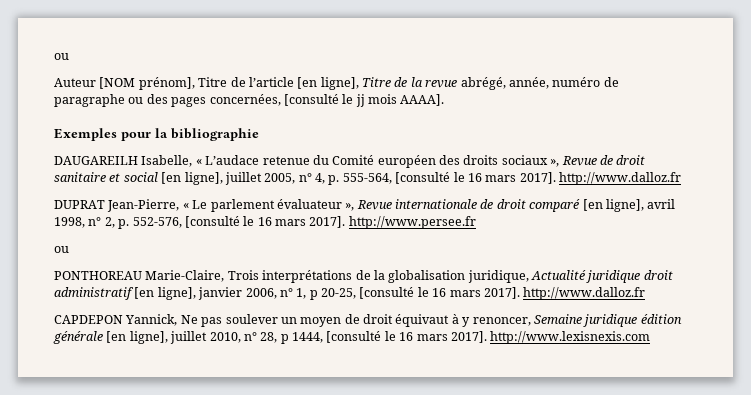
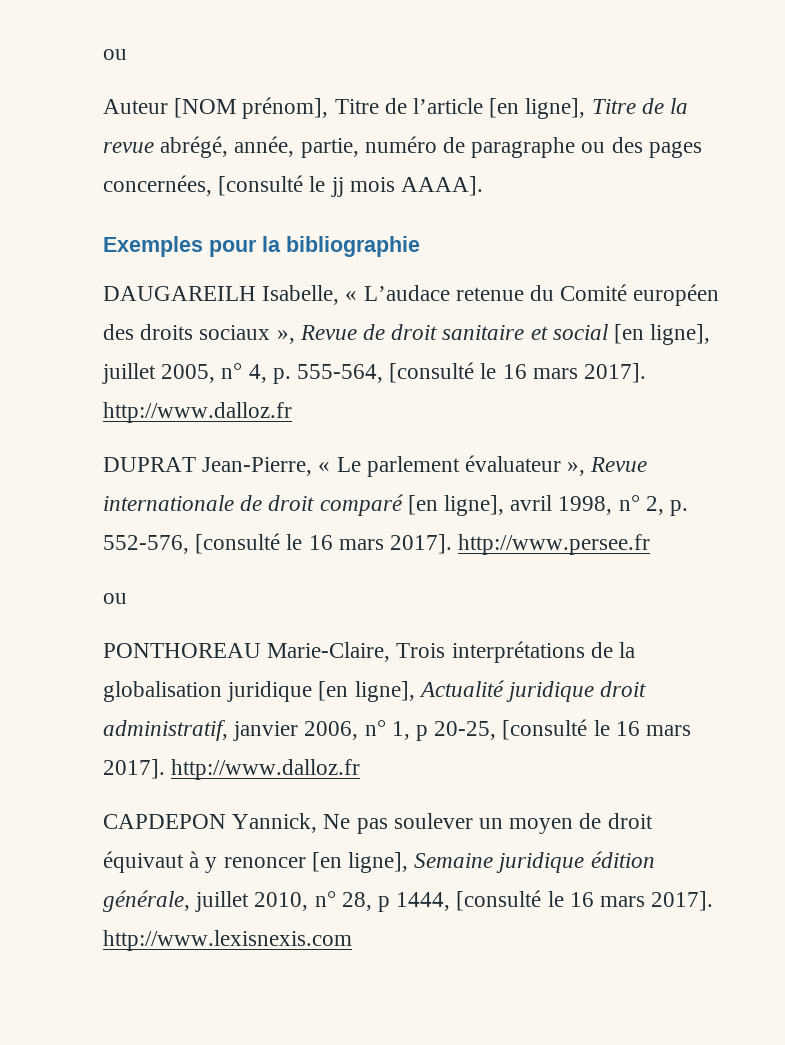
- Auteur [NOM prénom], Titre de l’article [en ligne], Titre de la revue abrégé, année, numéro de paragraphe ou des pages concernées, [consulté le jj mois AAAA].
+ Auteur [NOM prénom], Titre de l’article [en ligne], Titre de la revue abrégé, année, partie, numéro de paragraphe ou des pages concernées, [consulté le jj mois AAAA].
- PONTHOREAU Marie-Claire, Trois interprétations de la globalisation juridique, Actualité juridique droit administratif [en ligne], janvier 2006, n° 1, p 20-25, [consulté le 16 mars 2017]. http://www.dalloz.fr
+ PONTHOREAU Marie-Claire, Trois interprétations de la globalisation juridique [en ligne], Actualité juridique droit administratif, janvier 2006, n° 1, p 20-25, [consulté le 16 mars 2017]. http://www.dalloz.fr
- CAPDEPON Yannick, Ne pas soulever un moyen de droit équivaut à y renoncer, Semaine juridique édition générale [en ligne], juillet 2010, n° 28, p 1444, [consulté le 16 mars 2017]. http://www.lexisnexis.com
+ CAPDEPON Yannick, Ne pas soulever un moyen de droit équivaut à y renoncer [en ligne], Semaine juridique édition générale, juillet 2010, n° 28, p 1444, [consulté le 16 mars 2017]. http://www.lexisnexis.com

